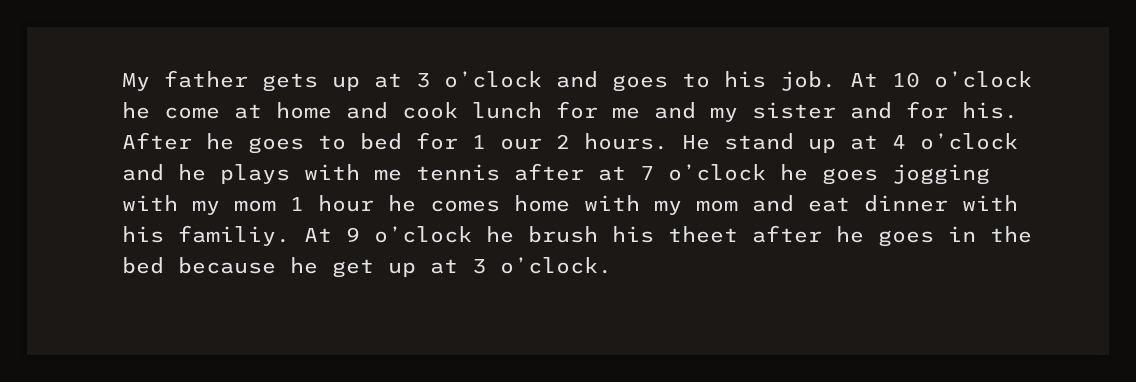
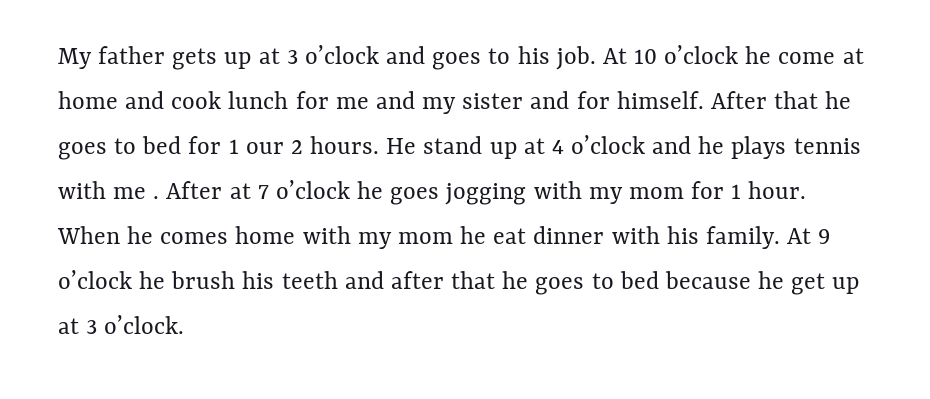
- At 10 o’clock he come at home and cook lunch for me and my sister and for his. After he goes to bed for 1 our 2 hours.
+ At 10 o’clock he come at home and cook lunch for me and my sister and for himself. After that he goes to bed for 1 our 2 hours.
- He stand up at 4 o’clock and he plays with me tennis after at 7 o’clock he goes jogging with my mom 1 hour he comes home with my mom and eat dinner with his familiy.
+ He stand up at 4 o’clock and he plays tennis with me . After at 7 o’clock he goes jogging with my mom for 1 hour. When he comes home with my mom he eat dinner with his family.
- At 9 o’clock he brush his theet after he goes in the bed because he get up at 3 o’clock.
+ At 9 o’clock he brush his teeth and after that he goes to bed because he get up at 3 o’clock.

